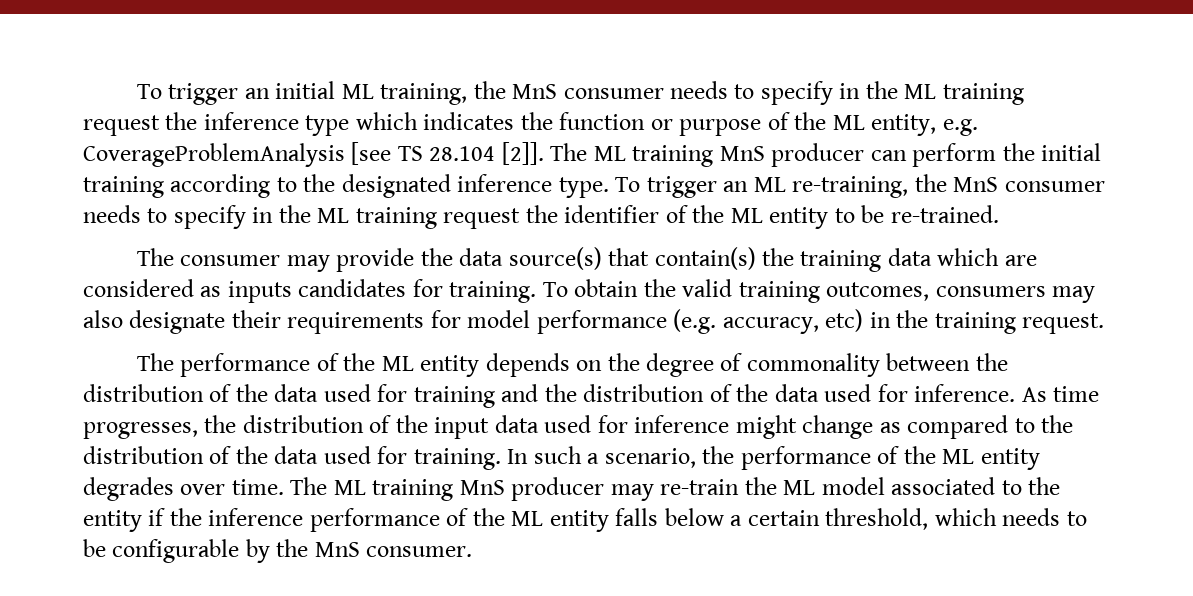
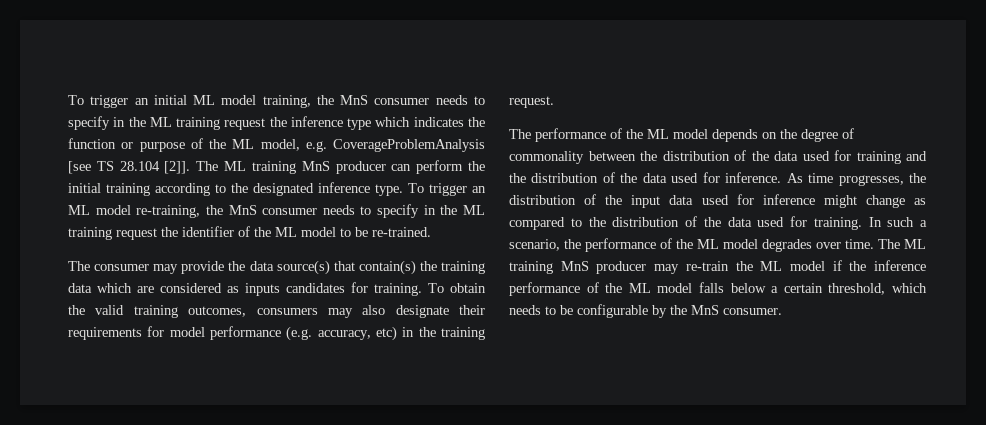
- To trigger an initial ML training, the MnS consumer needs to specify in the ML training request the inference type which indicates the function or purpose of the ML entity, e.g. CoverageProblemAnalysis [see TS 28.104 [2]].
+ To trigger an initial ML model training, the MnS consumer needs to specify in the ML training request the inference type which indicates the function or purpose of the ML model, e.g. CoverageProblemAnalysis [see TS 28.104 [2]].
- To trigger an ML re-training, the MnS consumer needs to specify in the ML training request the identifier of the ML entity to be re-trained.
+ To trigger an ML model re-training, the MnS consumer needs to specify in the ML training request the identifier of the ML model to be re-trained.
- The performance of the ML entity depends on the degree of commonality between the distribution of the data used for training and the distribution of the data used for inference.
+ The performance of the ML model depends on the degree of commonality between the distribution of the data used for training and the distribution of the data used for inference.
- In such a scenario, the performance of the ML entity degrades over time.
+ In such a scenario, the performance of the ML model degrades over time.
- The ML training MnS producer may re-train the ML model associated to the entity if the inference performance of the ML entity falls below a certain threshold, which needs to be configurable by the MnS consumer.
+ The ML training MnS producer may re-train the ML model if the inference performance of the ML model falls below a certain threshold, which needs to be configurable by the MnS consumer.

